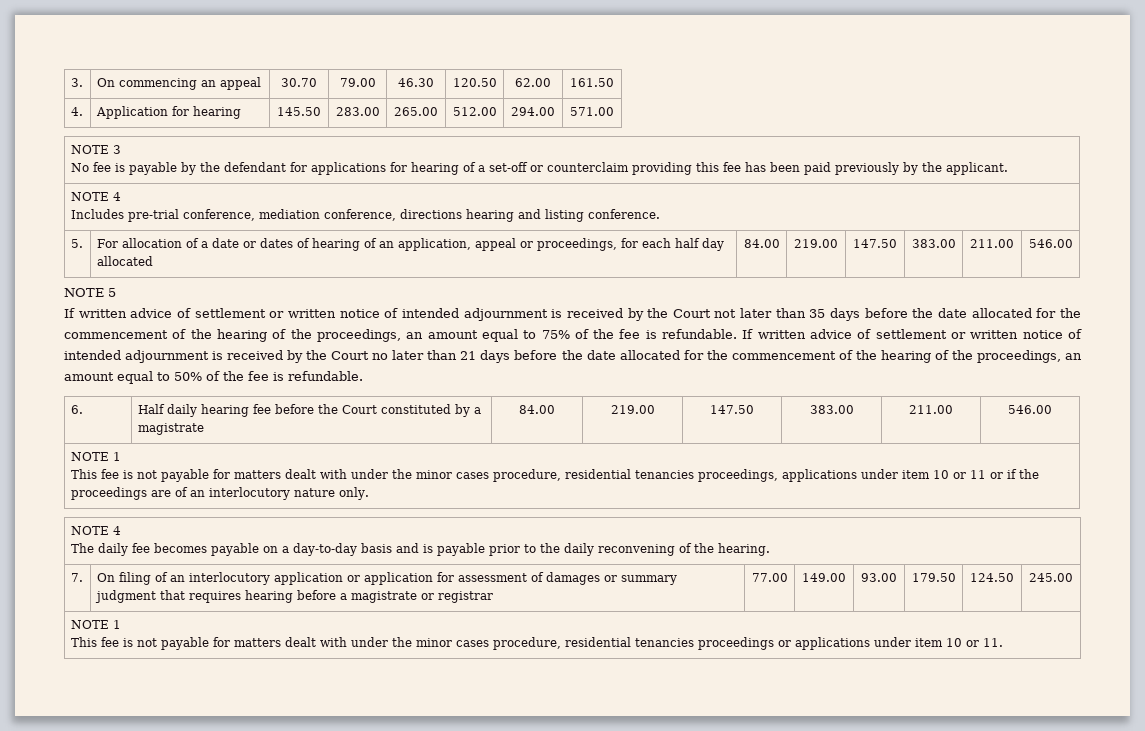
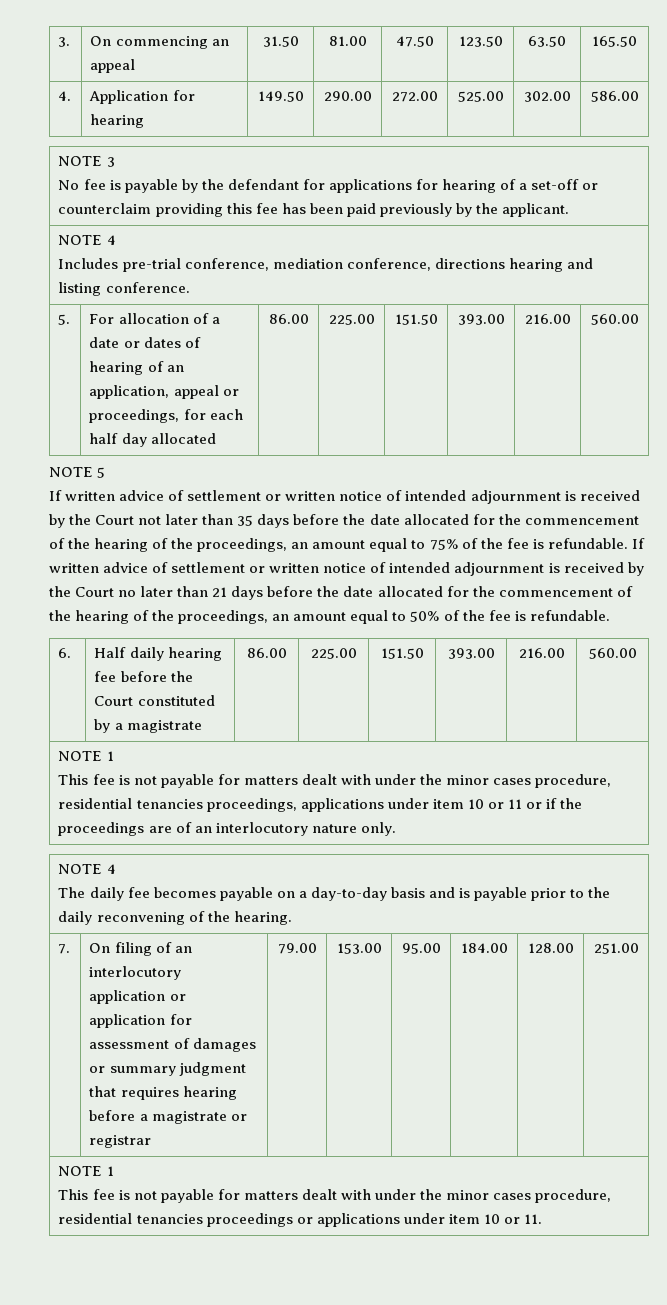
- 3. | On commencing an appeal | 30.70 | 79.00 | 46.30 | 120.50 | 62.00 | 161.50
- 4. | Application for hearing | 145.50 | 283.00 | 265.00 | 512.00 | 294.00 | 571.00
+ 3. | On commencing an appeal | 31.50 | 81.00 | 47.50 | 123.50 | 63.50 | 165.50
+ 4. | Application for hearing | 149.50 | 290.00 | 272.00 | 525.00 | 302.00 | 586.00
- 5. | For allocation of a date or dates of hearing of an application, appeal or proceedings, for each half day allocated | 84.00 | 219.00 | 147.50 | 383.00 | 211.00 | 546.00
+ 5. | For allocation of a date or dates of hearing of an application, appeal or proceedings, for each half day allocated | 86.00 | 225.00 | 151.50 | 393.00 | 216.00 | 560.00
- 6. | Half daily hearing fee before the Court constituted by a magistrate | 84.00 | 219.00 | 147.50 | 383.00 | 211.00 | 546.00
+ 6. | Half daily hearing fee before the Court constituted by a magistrate | 86.00 | 225.00 | 151.50 | 393.00 | 216.00 | 560.00
- 7. | On filing of an interlocutory application or application for assessment of damages or summary judgment that requires hearing before a magistrate or registrar | 77.00 | 149.00 | 93.00 | 179.50 | 124.50 | 245.00
+ 7. | On filing of an interlocutory application or application for assessment of damages or summary judgment that requires hearing before a magistrate or registrar | 79.00 | 153.00 | 95.00 | 184.00 | 128.00 | 251.00

